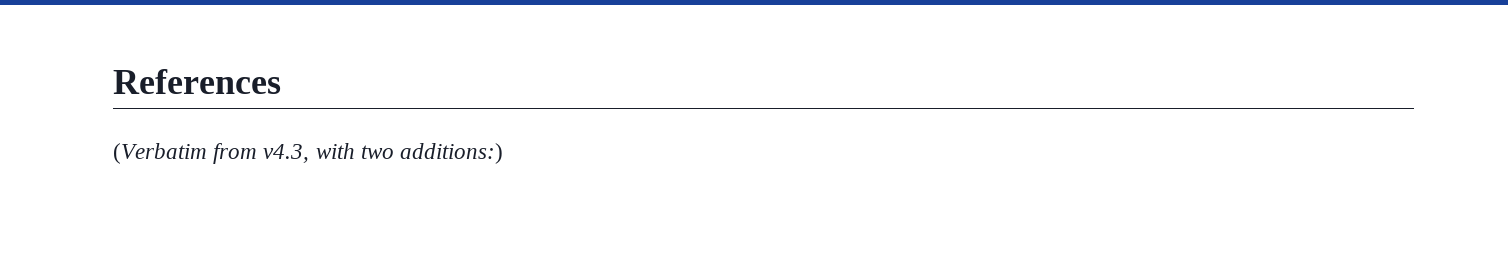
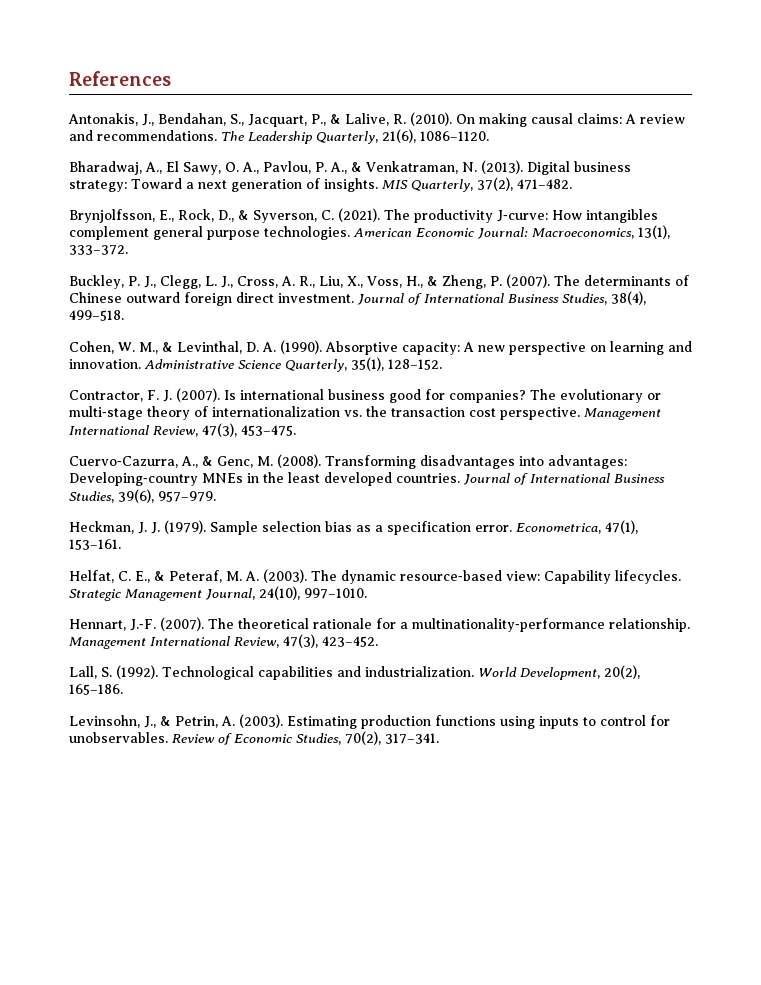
- (Verbatim from v4.3, with two additions:)
+ Antonakis, J., Bendahan, S., Jacquart, P., & Lalive, R. (2010). On making causal claims: A review and recommendations. The Leadership Quarterly, 21(6), 1086–1120.
+ Bharadwaj, A., El Sawy, O. A., Pavlou, P. A., & Venkatraman, N. (2013). Digital business strategy: Toward a next generation of insights. MIS Quarterly, 37(2), 471–482.
+ Brynjolfsson, E., Rock, D., & Syverson, C. (2021). The productivity J‑curve: How intangibles complement general purpose technologies. American Economic Journal: Macroeconomics, 13(1), 333–372.
+ Buckley, P. J., Clegg, L. J., Cross, A. R., Liu, X., Voss, H., & Zheng, P. (2007). The determinants of Chinese outward foreign direct investment. Journal of International Business Studies, 38(4), 499–518.
+ Cohen, W. M., & Levinthal, D. A. (1990). Absorptive capacity: A new perspective on learning and innovation. Administrative Science Quarterly, 35(1), 128–152.
+ Contractor, F. J. (2007). Is international business good for companies? The evolutionary or multi‑stage theory of internationalization vs. the transaction cost perspective. Management International Review, 47(3), 453–475.
+ Cuervo‑Cazurra, A., & Genc, M. (2008). Transforming disadvantages into advantages: Developing‑country MNEs in the least developed countries. Journal of International Business Studies, 39(6), 957–979.
+ Heckman, J. J. (1979). Sample selection bias as a specification error. Econometrica, 47(1), 153–161.
+ Helfat, C. E., & Peteraf, M. A. (2003). The dynamic resource‑based view: Capability lifecycles. Strategic Management Journal, 24(10), 997–1010.
+ Hennart, J.‑F. (2007). The theoretical rationale for a multinationality‑performance relationship. Management International Review, 47(3), 423–452.
+ Lall, S. (1992). Technological capabilities and industrialization. World Development, 20(2), 165–186.
+ Levinsohn, J., & Petrin, A. (2003). Estimating production functions using inputs to control for unobservables. Review of Economic Studies, 70(2), 317–341.

